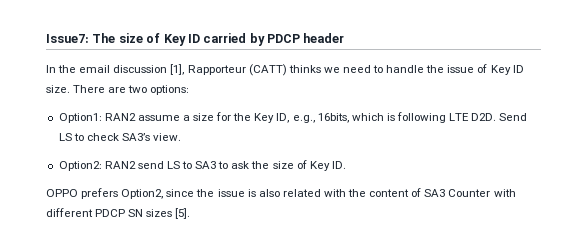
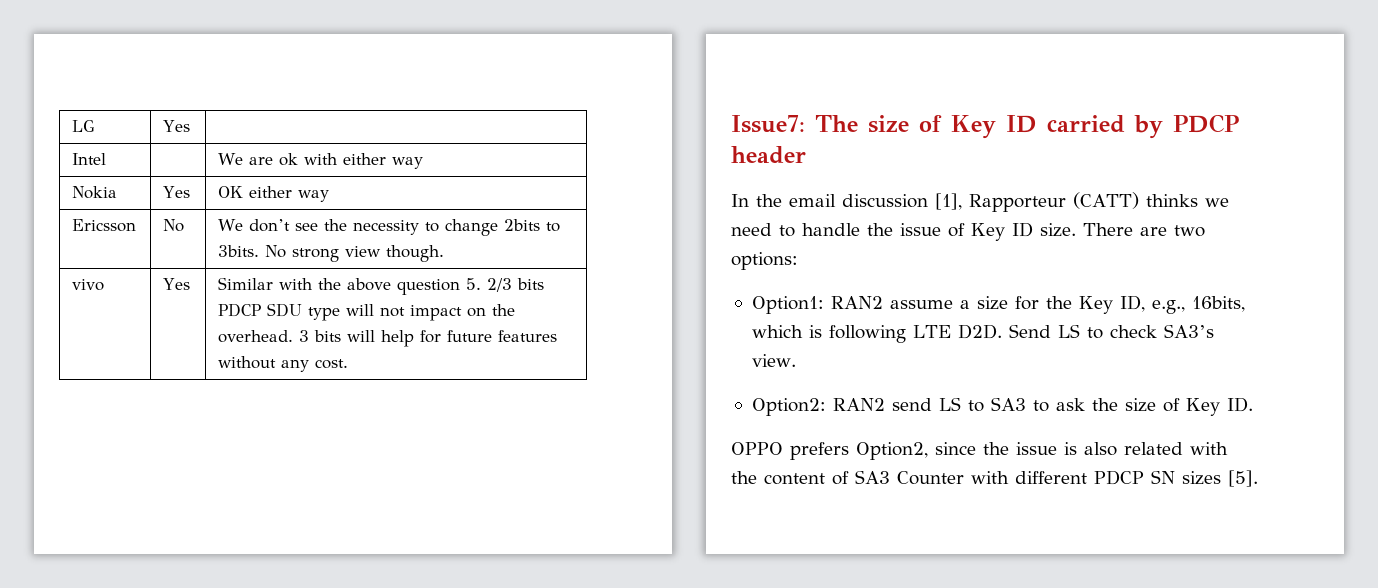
+ LG | Yes |
+ Intel | | We are ok with either way
+ Nokia | Yes | OK either way
+ Ericsson | No | We don’t see the necessity to change 2bits to 3bits. No strong view though.
+ vivo | Yes | Similar with the above question 5. 2/3 bits PDCP SDU type will not impact on the overhead. 3 bits will help for future features without any cost.

